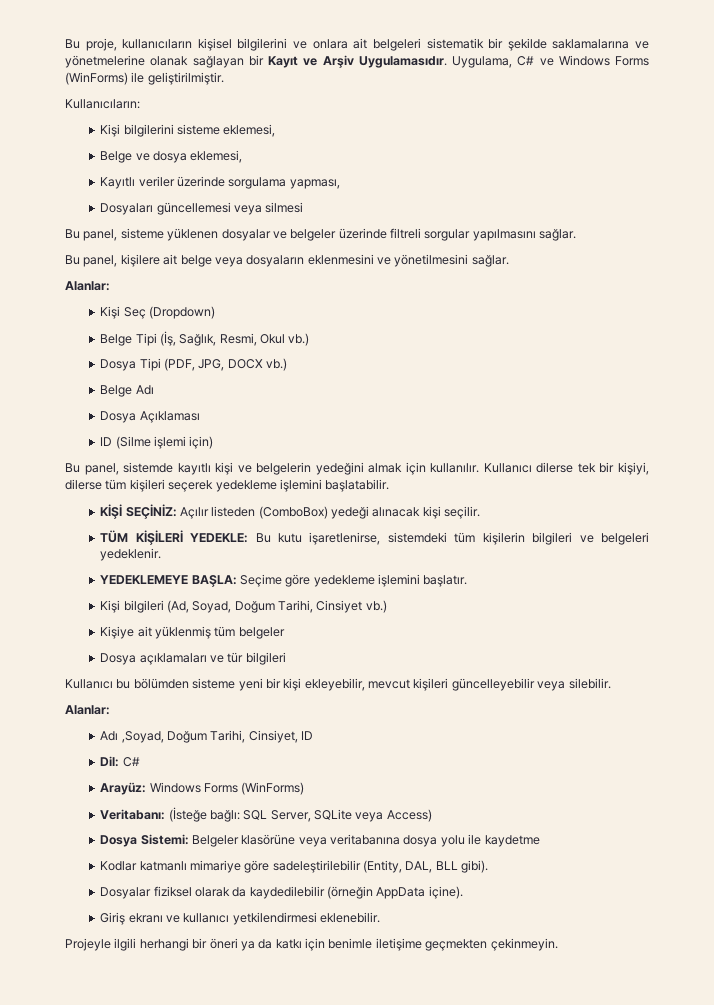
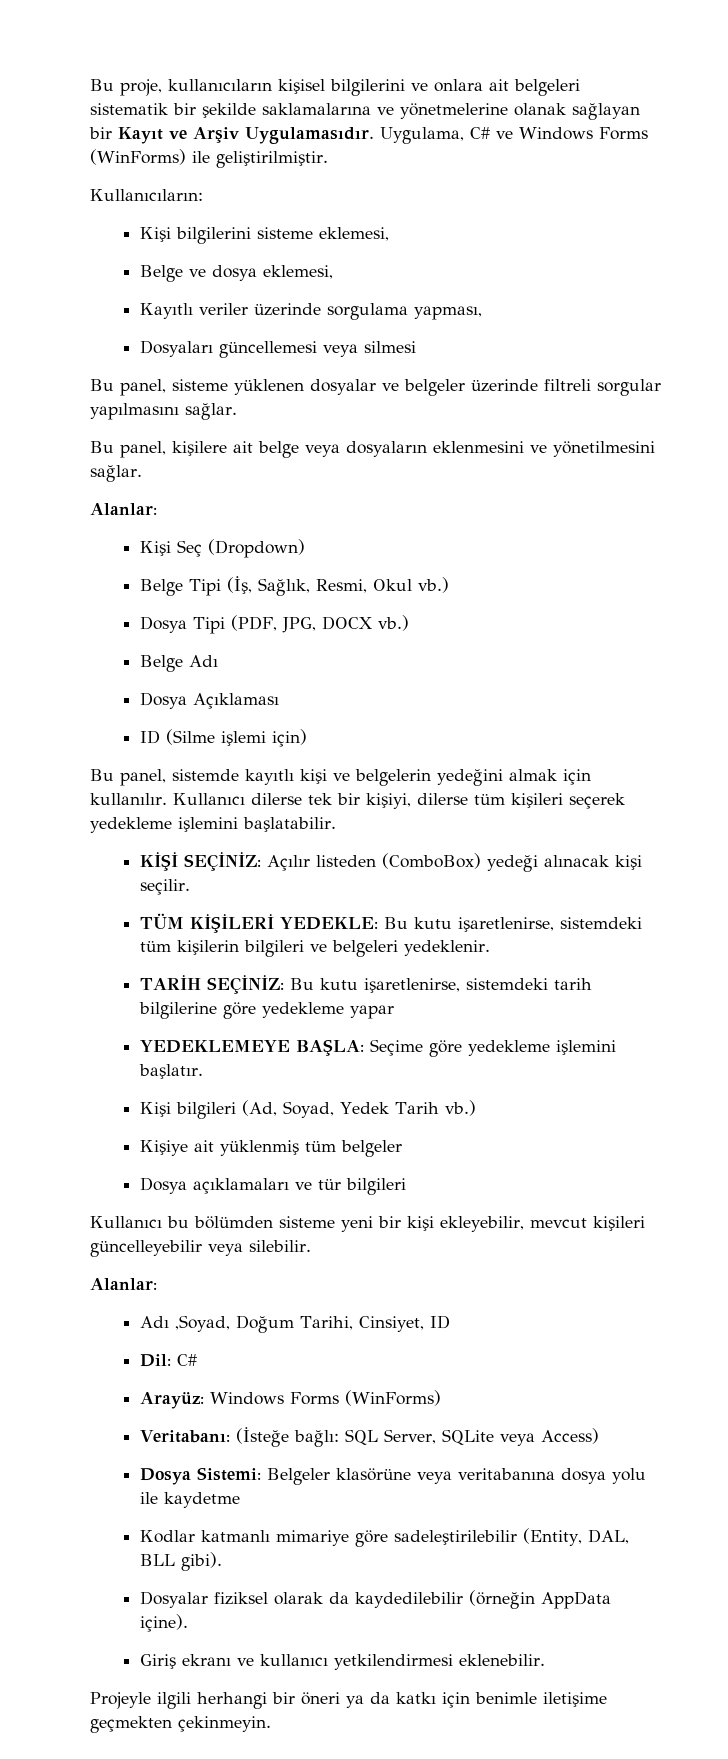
+ TARİH SEÇİNİZ: Bu kutu işaretlenirse, sistemdeki tarih bilgilerine göre yedekleme yapar
- Kişi bilgileri (Ad, Soyad, Doğum Tarihi, Cinsiyet vb.)
+ Kişi bilgileri (Ad, Soyad, Yedek Tarih vb.)

